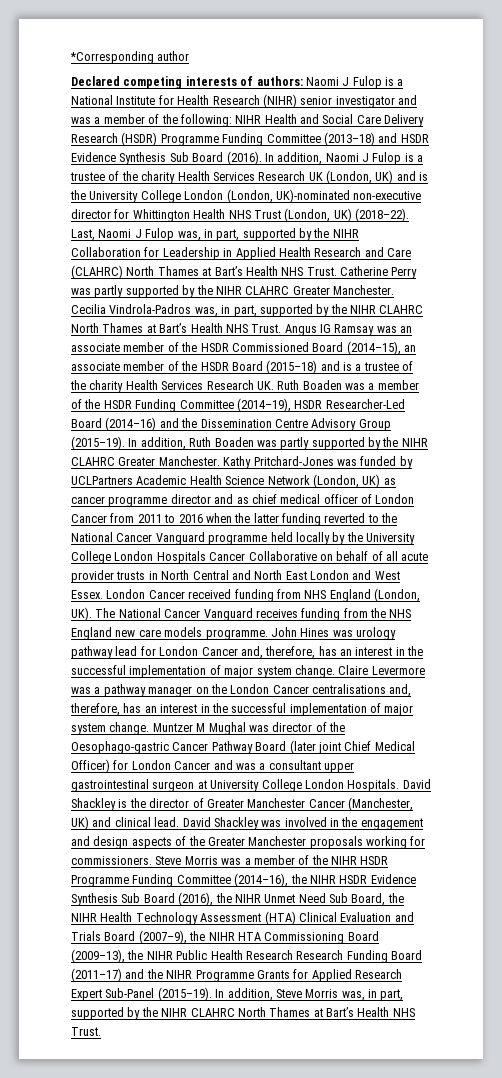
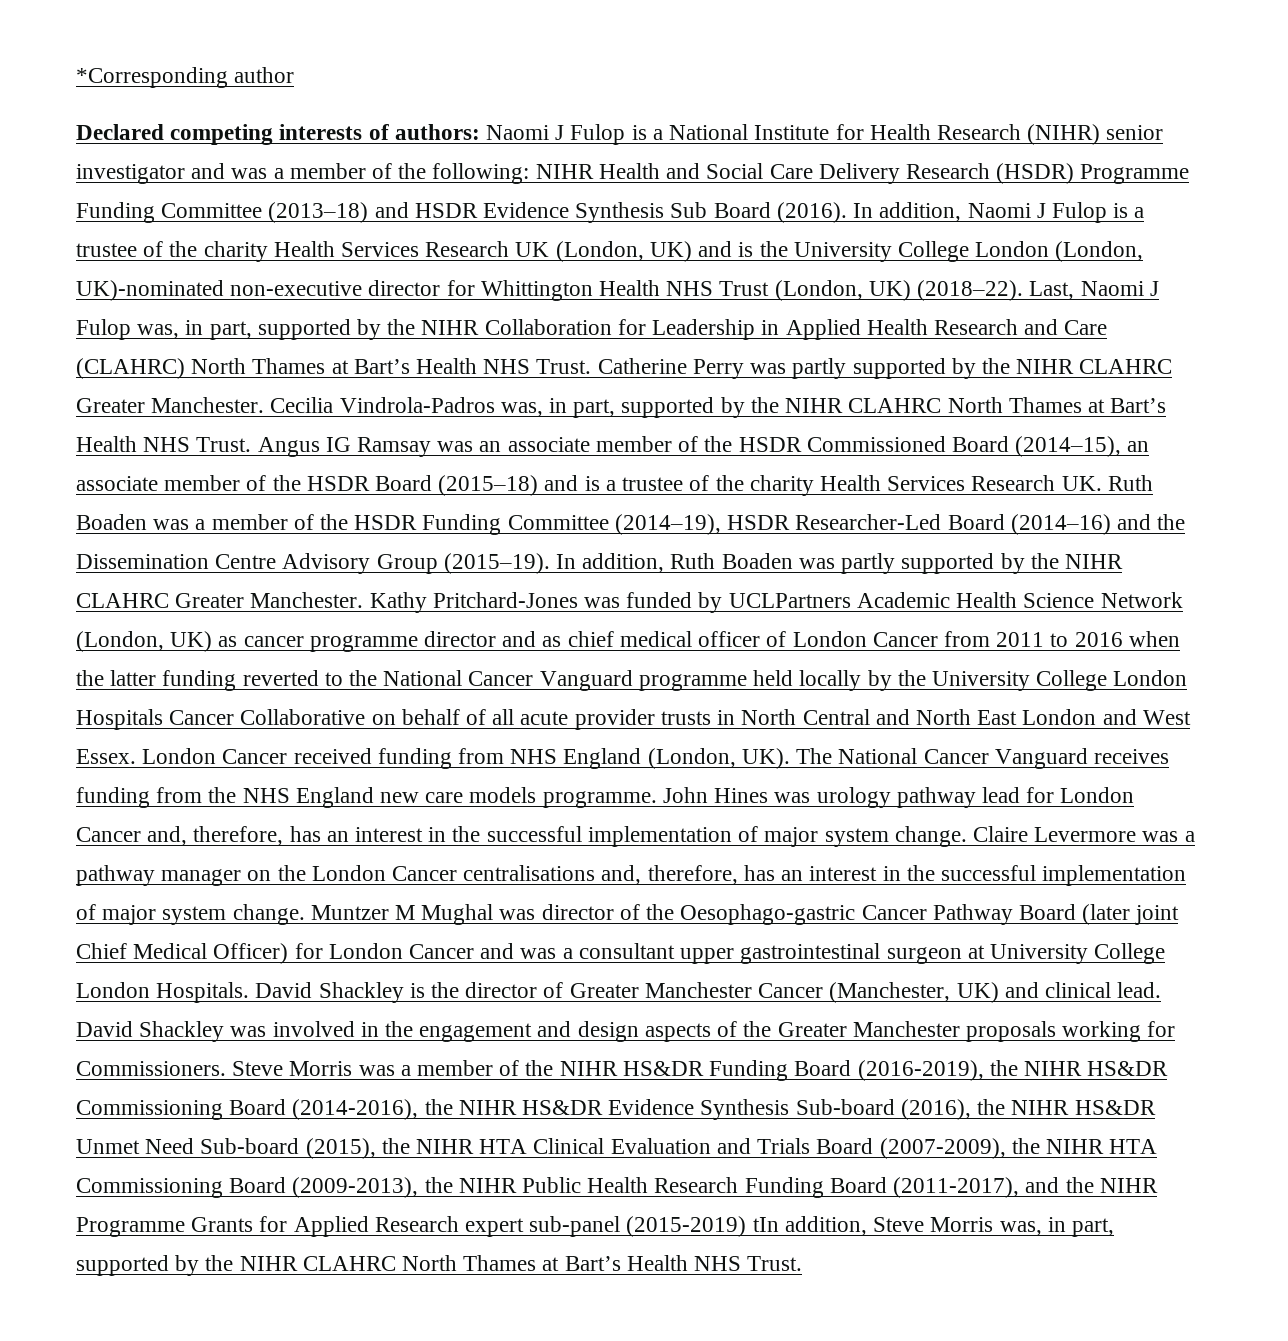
- David Shackley was involved in the engagement and design aspects of the Greater Manchester proposals working for commissioners.
+ David Shackley was involved in the engagement and design aspects of the Greater Manchester proposals working for Commissioners.
- Steve Morris was a member of the NIHR HSDR Programme Funding Committee (2014–16), the NIHR HSDR Evidence Synthesis Sub Board (2016), the NIHR Unmet Need Sub Board, the NIHR Health Technology Assessment (HTA) Clinical Evaluation and Trials Board (2007–9), the NIHR HTA Commissioning Board (2009–13), the NIHR Public Health Research Research Funding Board (2011–17) and the NIHR Programme Grants for Applied Research Expert Sub-Panel (2015–19). In addition, Steve Morris was, in part, supported by the NIHR CLAHRC North Thames at Bart’s Health NHS Trust.
+ Steve Morris was a member of the NIHR HS&DR Funding Board (2016-2019), the NIHR HS&DR Commissioning Board (2014-2016), the NIHR HS&DR Evidence Synthesis Sub-board (2016), the NIHR HS&DR Unmet Need Sub-board (2015), the NIHR HTA Clinical Evaluation and Trials Board (2007-2009), the NIHR HTA Commissioning Board (2009-2013), the NIHR Public Health Research Funding Board (2011-2017), and the NIHR Programme Grants for Applied Research expert sub-panel (2015-2019) tIn addition, Steve Morris was, in part, supported by the NIHR CLAHRC North Thames at Bart’s Health NHS Trust.

